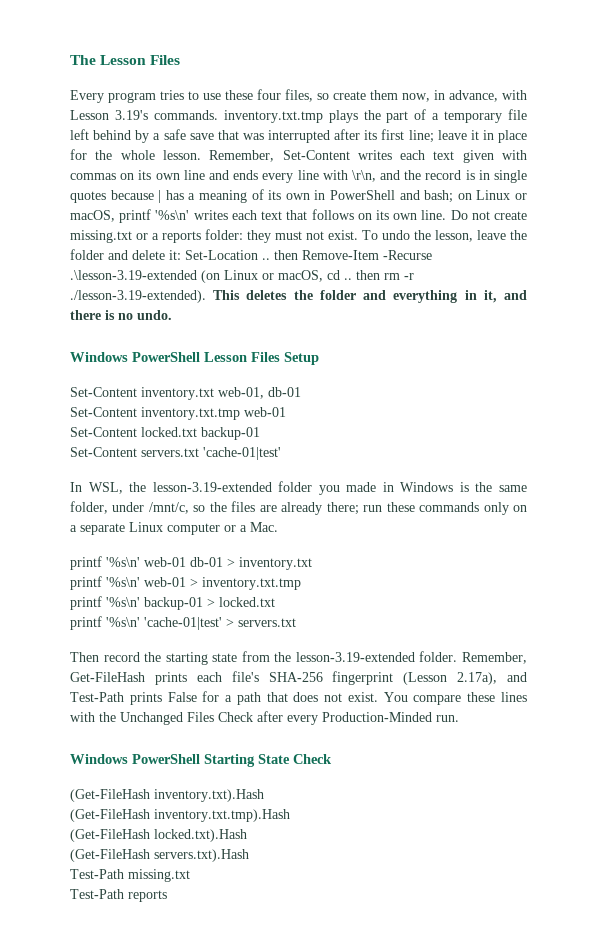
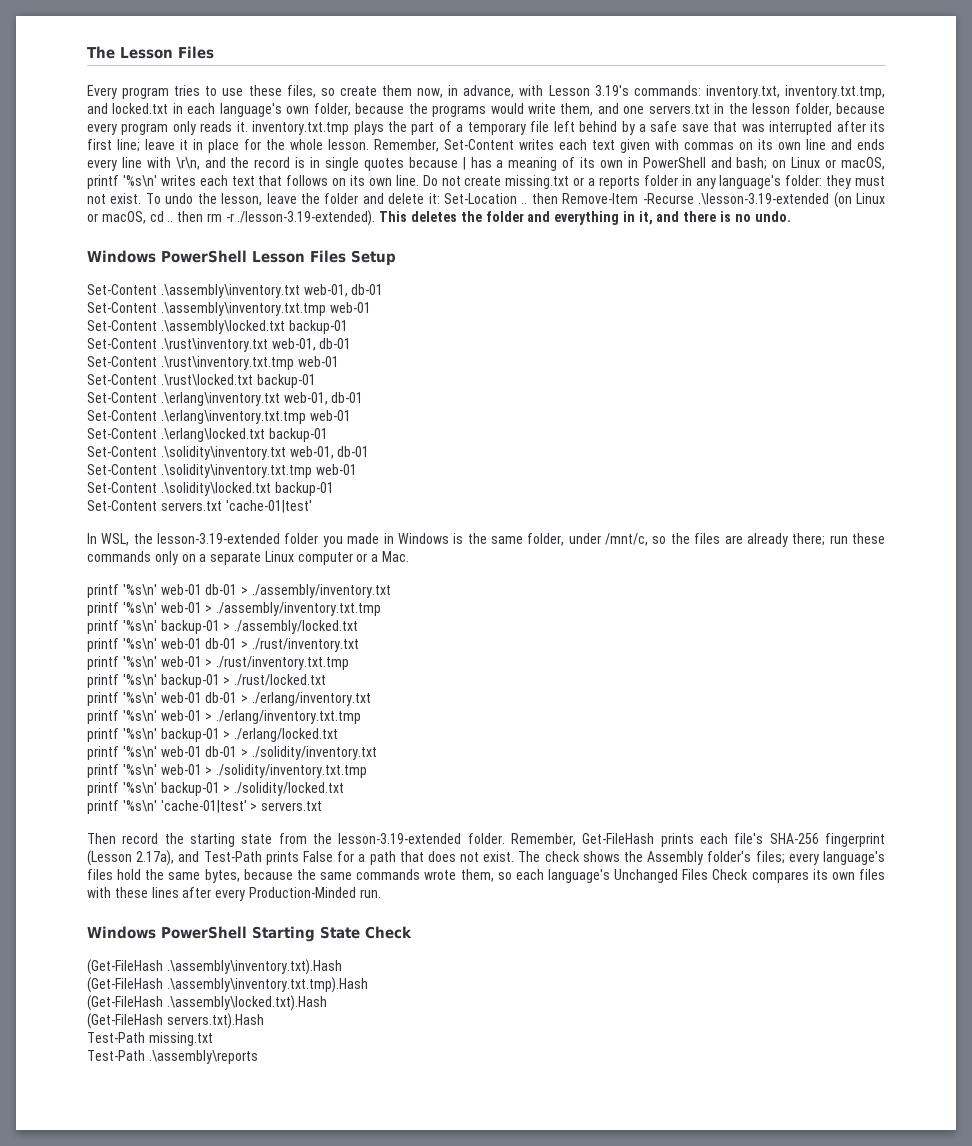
- Every program tries to use these four files, so create them now, in advance, with Lesson 3.19's commands. inventory.txt.tmp plays the part of a temporary file left behind by a safe save that was interrupted after its first line; leave it in place for the whole lesson.
+ Every program tries to use these files, so create them now, in advance, with Lesson 3.19's commands: inventory.txt, inventory.txt.tmp, and locked.txt in each language's own folder, because the programs would write them, and one servers.txt in the lesson folder, because every program only reads it. inventory.txt.tmp plays the part of a temporary file left behind by a safe save that was interrupted after its first line; leave it in place for the whole lesson.
- Do not create missing.txt or a reports folder: they must not exist.
+ Do not create missing.txt or a reports folder in any language's folder: they must not exist.
- Set-Content inventory.txt web-01, db-01
- Set-Content inventory.txt.tmp web-01
- Set-Content locked.txt backup-01
+ Set-Content .\assembly\inventory.txt web-01, db-01
+ Set-Content .\assembly\inventory.txt.tmp web-01
+ Set-Content .\assembly\locked.txt backup-01
+ Set-Content .\rust\inventory.txt web-01, db-01
+ Set-Content .\rust\inventory.txt.tmp web-01
+ Set-Content .\rust\locked.txt backup-01
+ Set-Content .\erlang\inventory.txt web-01, db-01
+ Set-Content .\erlang\inventory.txt.tmp web-01
+ Set-Content .\erlang\locked.txt backup-01
+ Set-Content .\solidity\inventory.txt web-01, db-01
+ Set-Content .\solidity\inventory.txt.tmp web-01
+ Set-Content .\solidity\locked.txt backup-01
- printf '%s\n' web-01 db-01 > inventory.txt
- printf '%s\n' web-01 > inventory.txt.tmp
- printf '%s\n' backup-01 > locked.txt
+ printf '%s\n' web-01 db-01 > ./assembly/inventory.txt
+ printf '%s\n' web-01 > ./assembly/inventory.txt.tmp
+ printf '%s\n' backup-01 > ./assembly/locked.txt
+ printf '%s\n' web-01 db-01 > ./rust/inventory.txt
+ printf '%s\n' web-01 > ./rust/inventory.txt.tmp
+ printf '%s\n' backup-01 > ./rust/locked.txt
+ printf '%s\n' web-01 db-01 > ./erlang/inventory.txt
+ printf '%s\n' web-01 > ./erlang/inventory.txt.tmp
+ printf '%s\n' backup-01 > ./erlang/locked.txt
+ printf '%s\n' web-01 db-01 > ./solidity/inventory.txt
+ printf '%s\n' web-01 > ./solidity/inventory.txt.tmp
+ printf '%s\n' backup-01 > ./solidity/locked.txt
- You compare these lines with the Unchanged Files Check after every Production-Minded run.
+ The check shows the Assembly folder's files; every language's files hold the same bytes, because the same commands wrote them, so each language's Unchanged Files Check compares its own files with these lines after every Production-Minded run.
- (Get-FileHash inventory.txt).Hash
- (Get-FileHash inventory.txt.tmp).Hash
- (Get-FileHash locked.txt).Hash
+ (Get-FileHash .\assembly\inventory.txt).Hash
+ (Get-FileHash .\assembly\inventory.txt.tmp).Hash
+ (Get-FileHash .\assembly\locked.txt).Hash
- Test-Path reports
+ Test-Path .\assembly\reports

